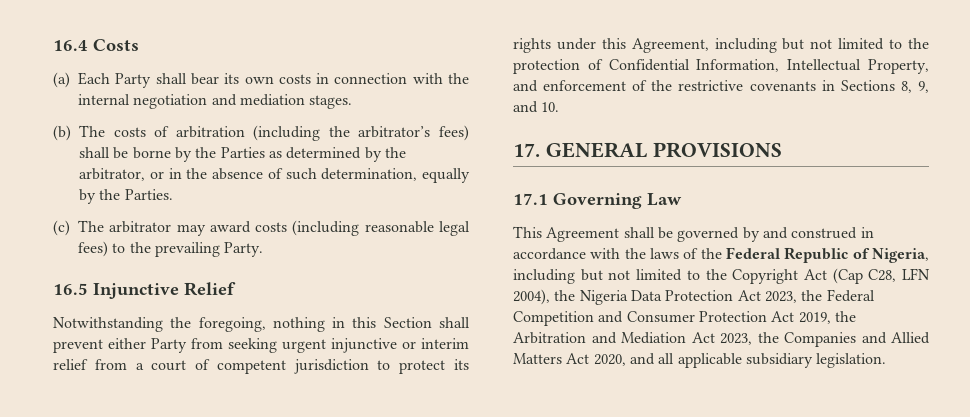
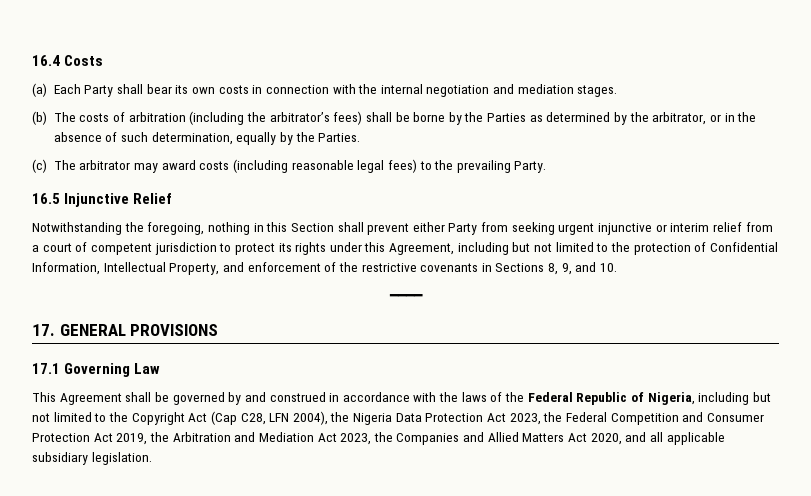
+ ━━━━

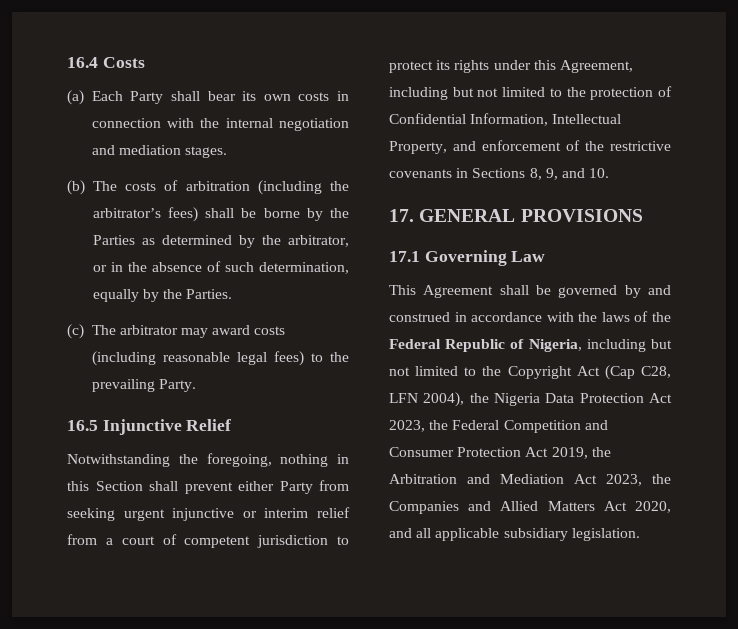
- ━━━━

